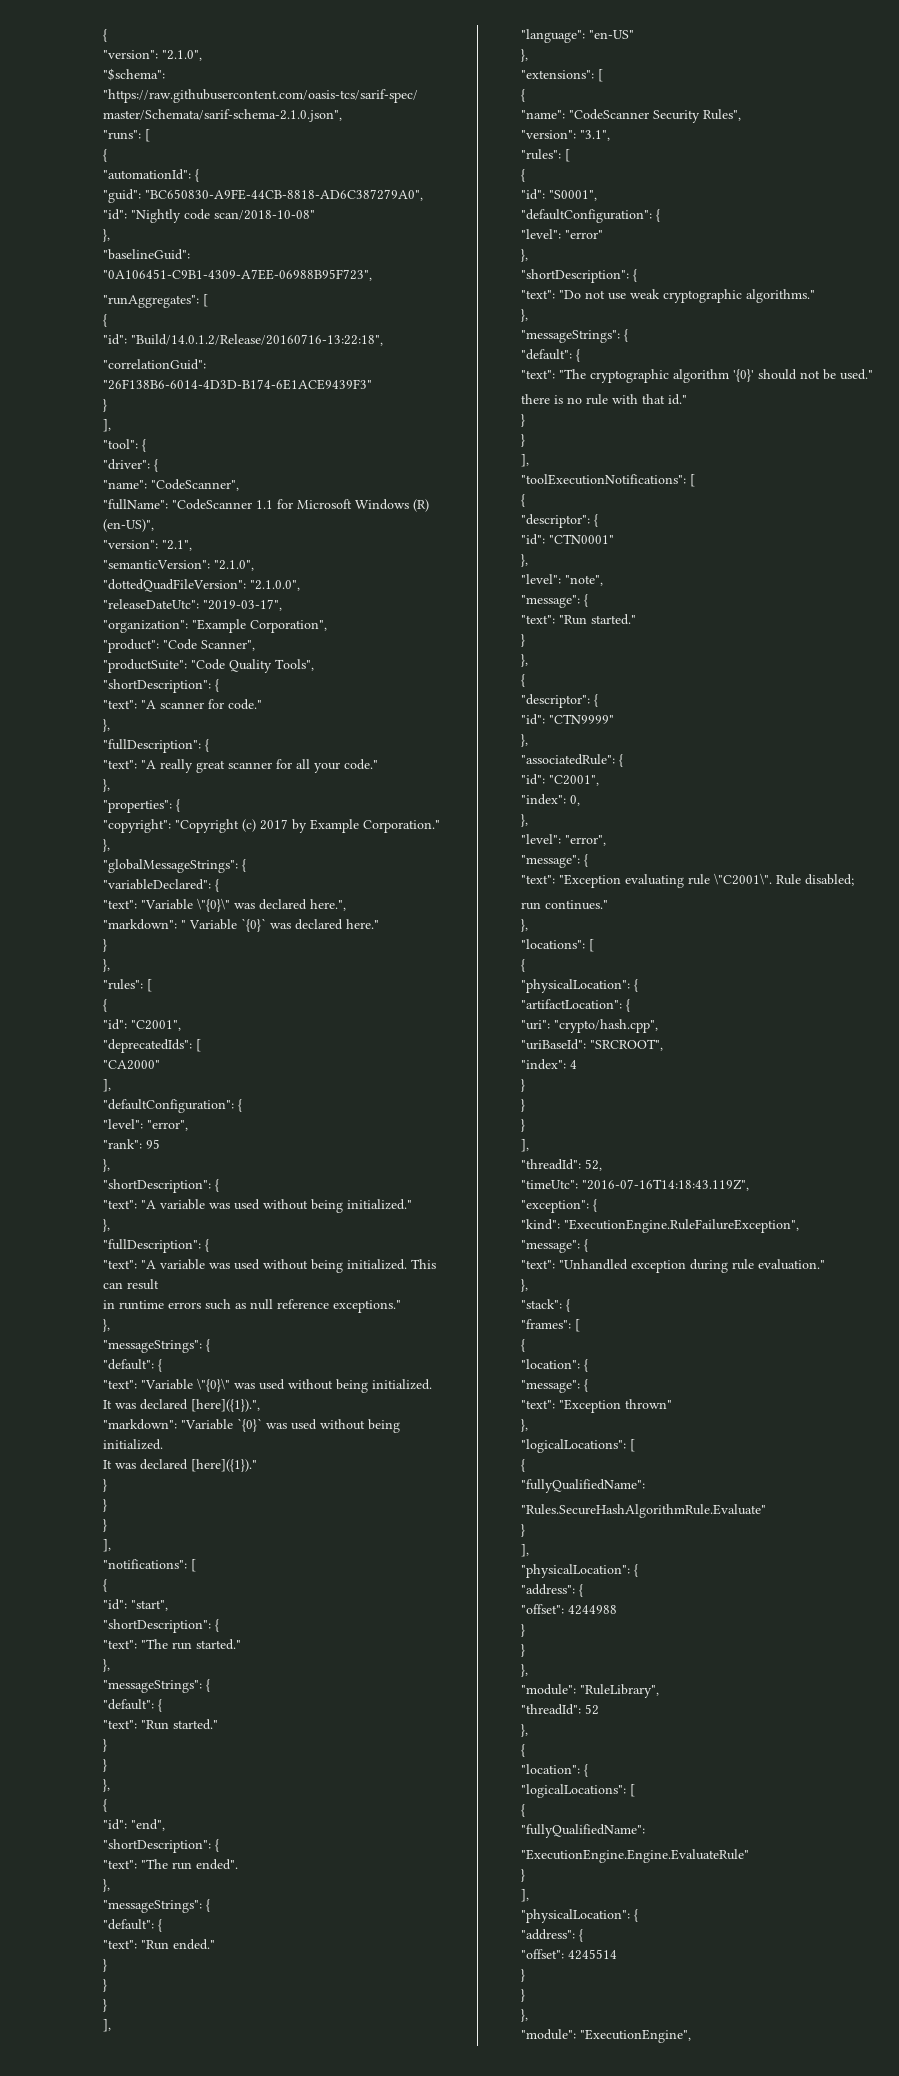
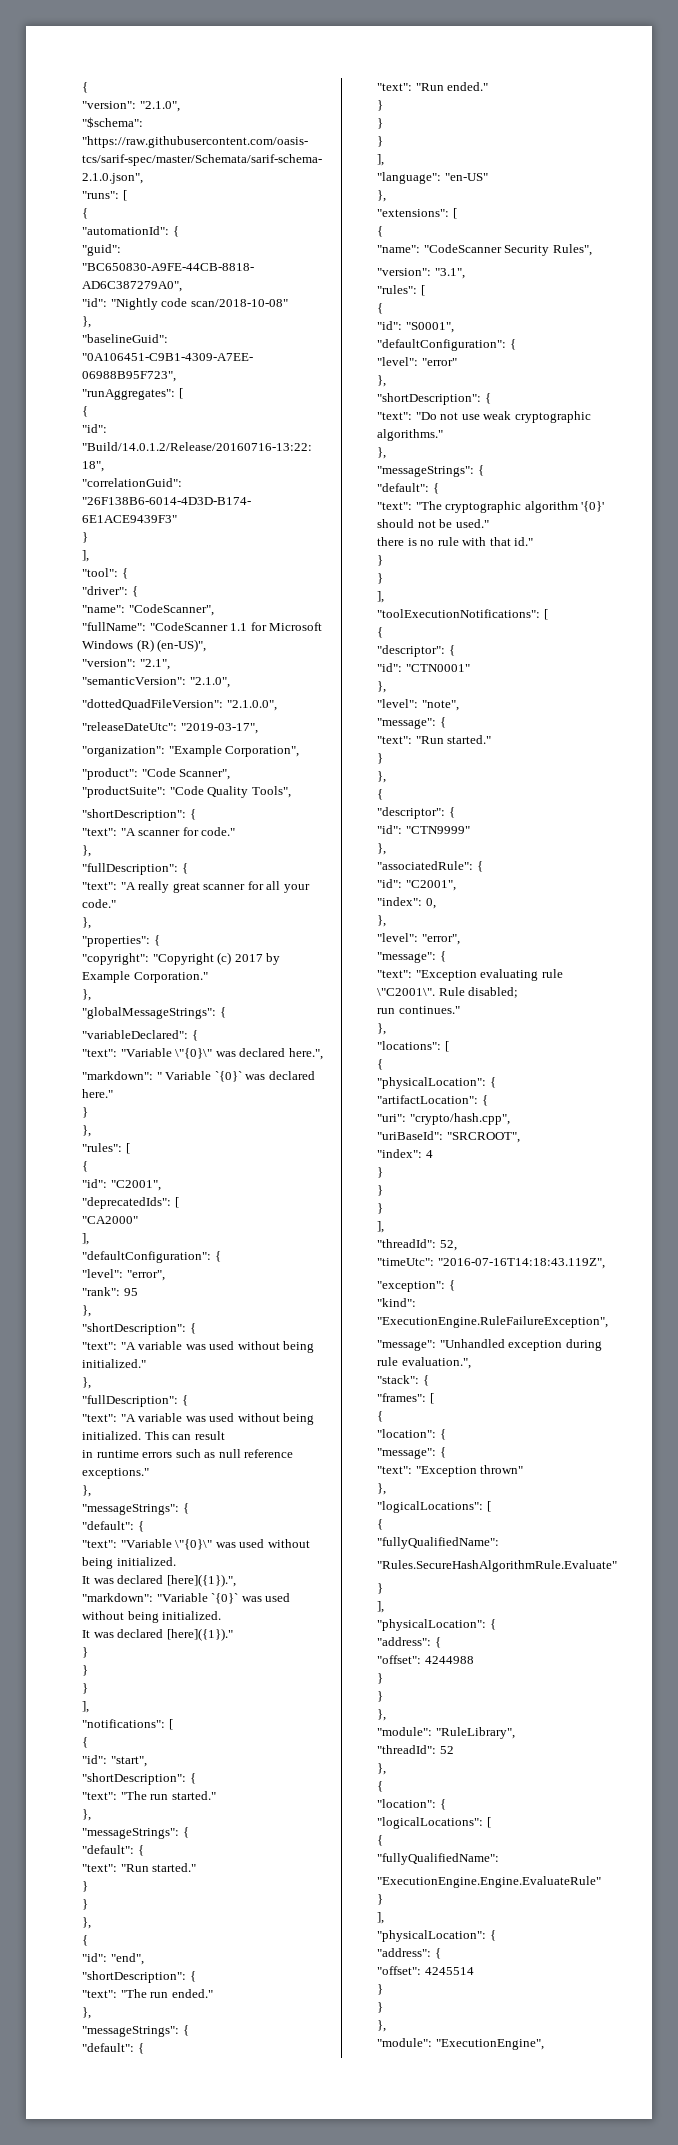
- "text": "The run ended".
+ "text": "The run ended."
  "kind": "ExecutionEngine.RuleFailureException",
- "message": {
- "text": "Unhandled exception during rule evaluation."
- },
+ "message": "Unhandled exception during rule evaluation.",

